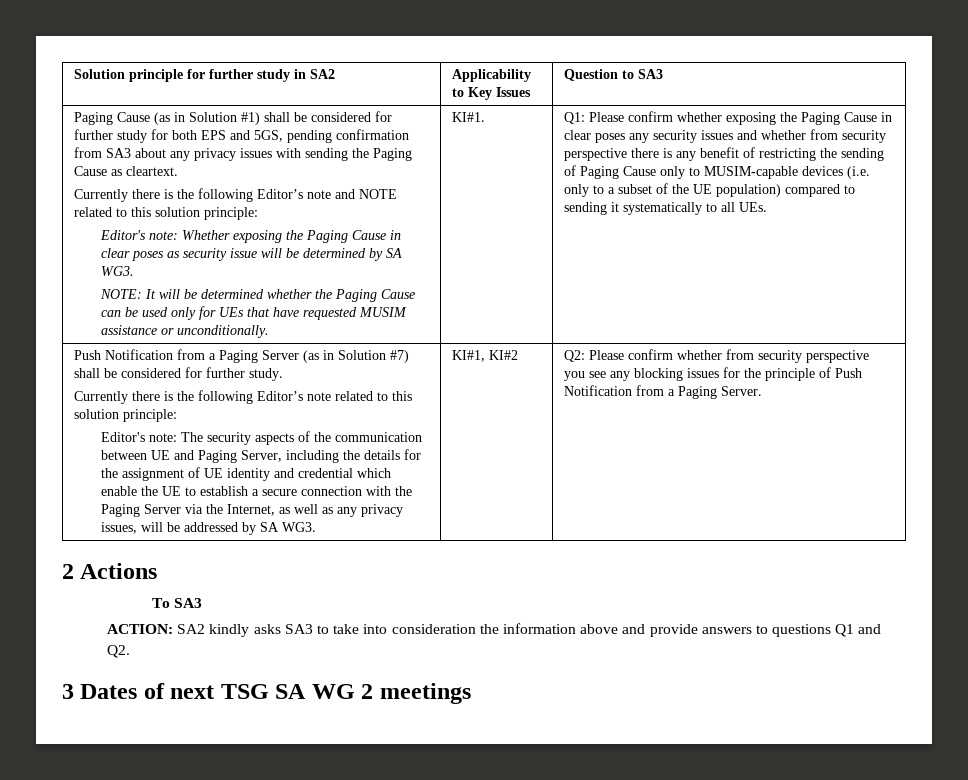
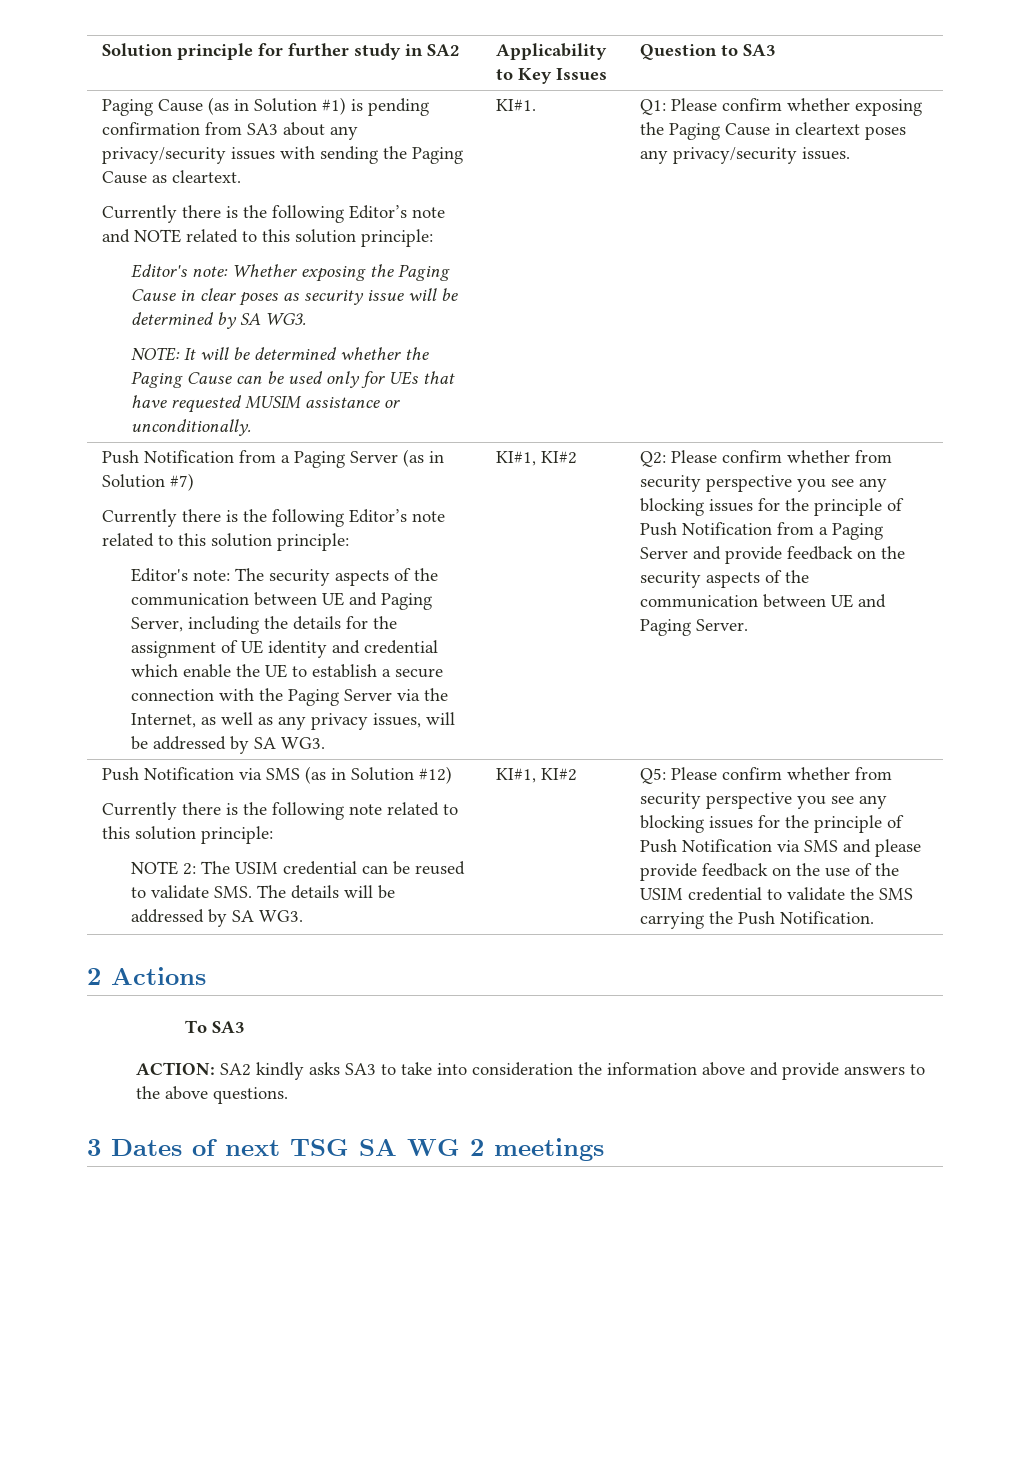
- Paging Cause (as in Solution #1) shall be considered for further study for both EPS and 5GS, pending confirmation from SA3 about any privacy issues with sending the Paging Cause as cleartext.
+ Paging Cause (as in Solution #1) is pending confirmation from SA3 about any privacy/security issues with sending the Paging Cause as cleartext.
- Q1: Please confirm whether exposing the Paging Cause in clear poses any security issues and whether from security perspective there is any benefit of restricting the sending of Paging Cause only to MUSIM-capable devices (i.e. only to a subset of the UE population) compared to sending it systematically to all UEs.
+ Q1: Please confirm whether exposing the Paging Cause in cleartext poses any privacy/security issues.
- Push Notification from a Paging Server (as in Solution #7) shall be considered for further study.
+ Push Notification from a Paging Server (as in Solution #7)
- Q2: Please confirm whether from security perspective you see any blocking issues for the principle of Push Notification from a Paging Server.
+ Q2: Please confirm whether from security perspective you see any blocking issues for the principle of Push Notification from a Paging Server and provide feedback on the security aspects of the communication between UE and Paging Server.
+ Push Notification via SMS (as in Solution #12)
+ Currently there is the following note related to this solution principle:
+ NOTE 2: The USIM credential can be reused to validate SMS. The details will be addressed by SA WG3. | KI#1, KI#2 | Q5: Please confirm whether from security perspective you see any blocking issues for the principle of Push Notification via SMS and please provide feedback on the use of the USIM credential to validate the SMS carrying the Push Notification.
- ACTION: SA2 kindly asks SA3 to take into consideration the information above and provide answers to questions Q1 and Q2.
+ ACTION: SA2 kindly asks SA3 to take into consideration the information above and provide answers to the above questions.

